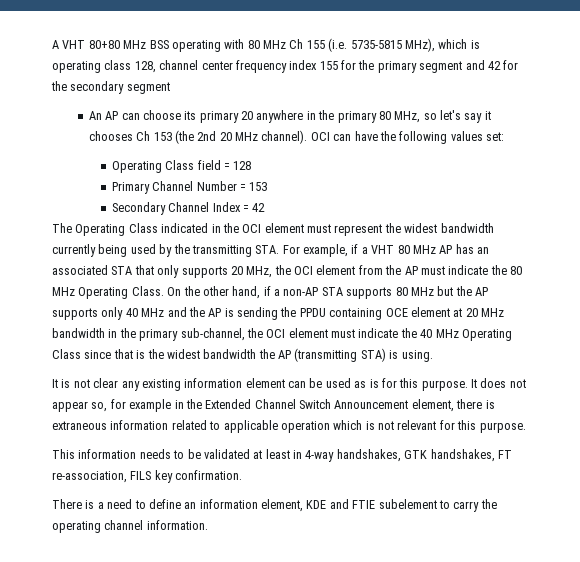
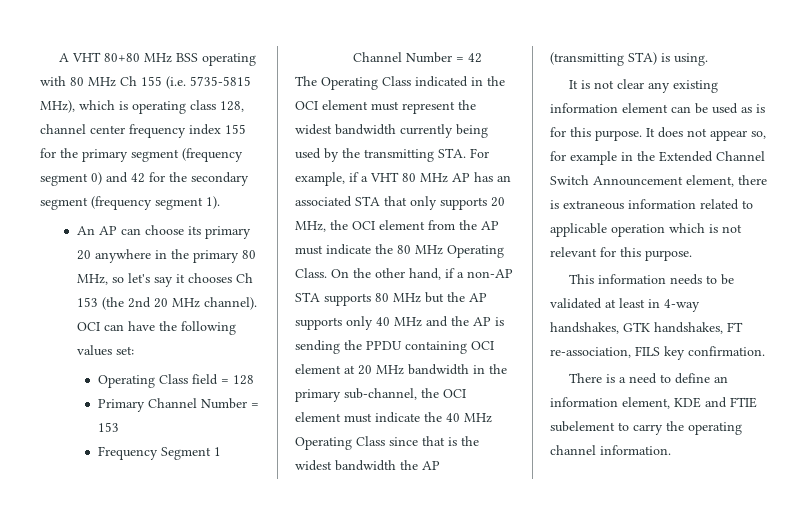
- A VHT 80+80 MHz BSS operating with 80 MHz Ch 155 (i.e. 5735-5815 MHz), which is operating class 128, channel center frequency index 155 for the primary segment and 42 for the secondary segment
+ A VHT 80+80 MHz BSS operating with 80 MHz Ch 155 (i.e. 5735-5815 MHz), which is operating class 128, channel center frequency index 155 for the primary segment (frequency segment 0) and 42 for the secondary segment (frequency segment 1).
- Secondary Channel Index = 42
+ Frequency Segment 1 Channel Number = 42
- On the other hand, if a non-AP STA supports 80 MHz but the AP supports only 40 MHz and the AP is sending the PPDU containing OCE element at 20 MHz bandwidth in the primary sub-channel, the OCI element must indicate the 40 MHz Operating Class since that is the widest bandwidth the AP (transmitting STA) is using.
+ On the other hand, if a non-AP STA supports 80 MHz but the AP supports only 40 MHz and the AP is sending the PPDU containing OCI element at 20 MHz bandwidth in the primary sub-channel, the OCI element must indicate the 40 MHz Operating Class since that is the widest bandwidth the AP (transmitting STA) is using.

